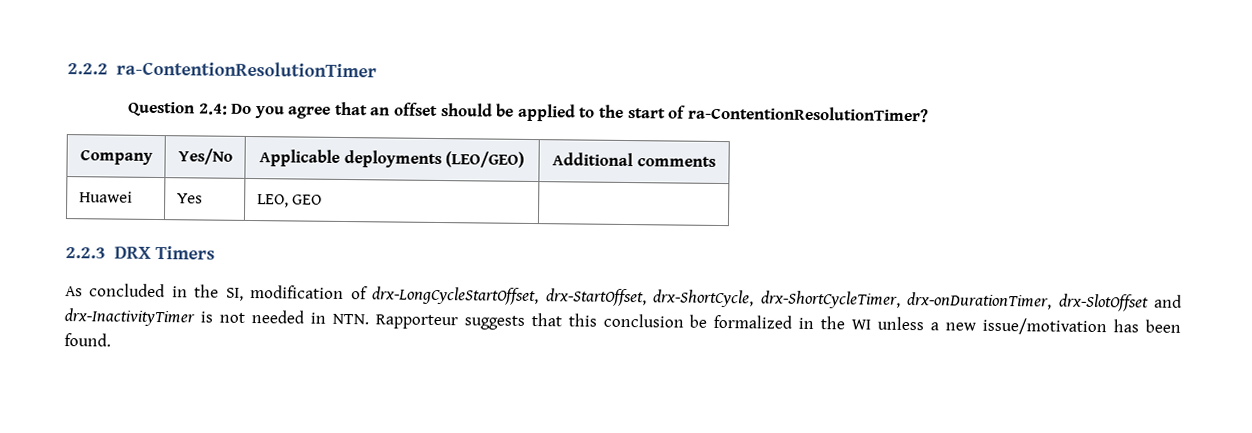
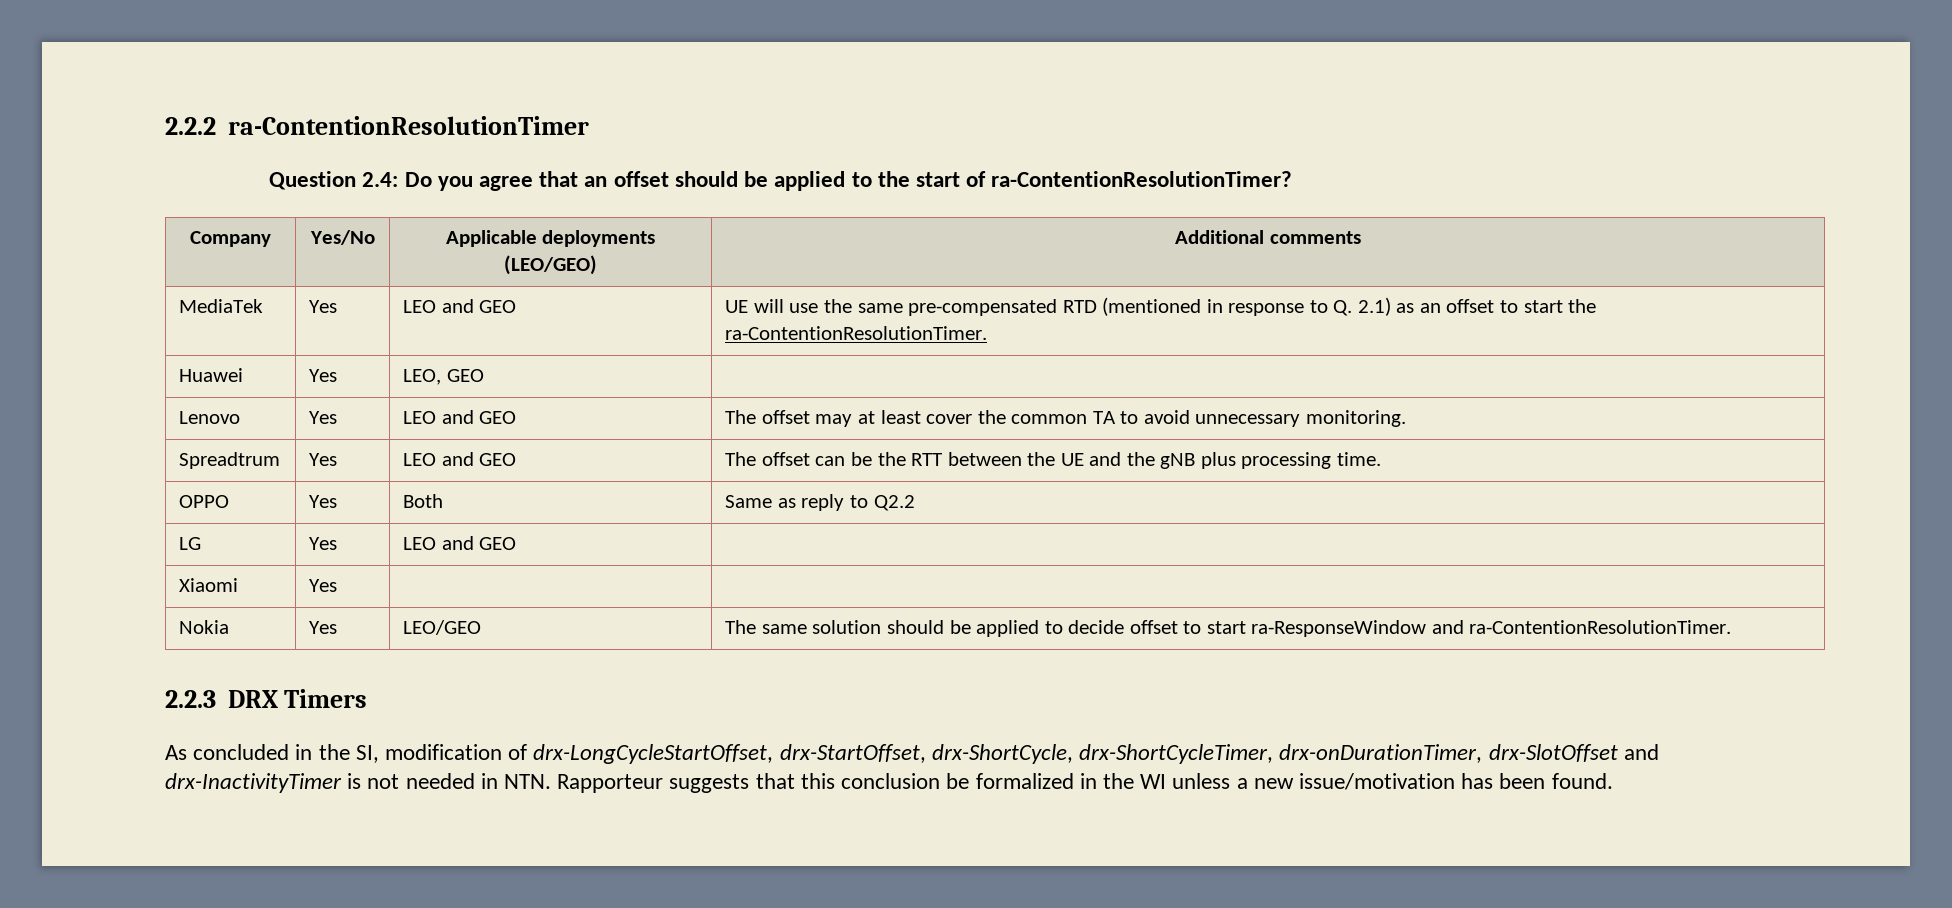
+ MediaTek | Yes | LEO and GEO | UE will use the same pre-compensated RTD (mentioned in response to Q. 2.1) as an offset to start the ra-ContentionResolutionTimer.
  Huawei | Yes | LEO, GEO |
+ Lenovo | Yes | LEO and GEO | The offset may at least cover the common TA to avoid unnecessary monitoring.
+ Spreadtrum | Yes | LEO and GEO | The offset can be the RTT between the UE and the gNB plus processing time.
+ OPPO | Yes | Both | Same as reply to Q2.2
+ LG | Yes | LEO and GEO |
+ Xiaomi | Yes | |
+ Nokia | Yes | LEO/GEO | The same solution should be applied to decide offset to start ra-ResponseWindow and ra-ContentionResolutionTimer.

